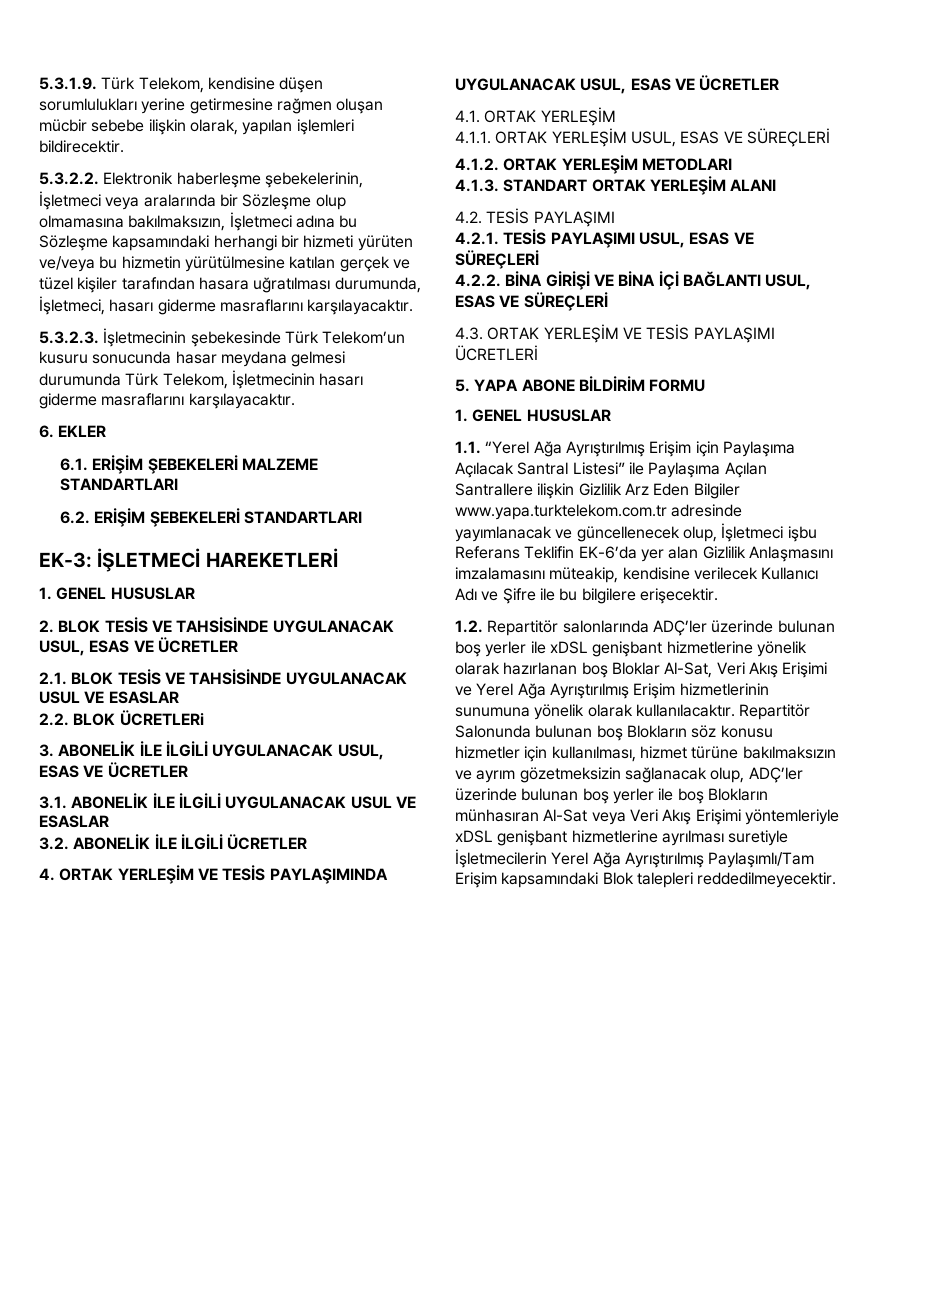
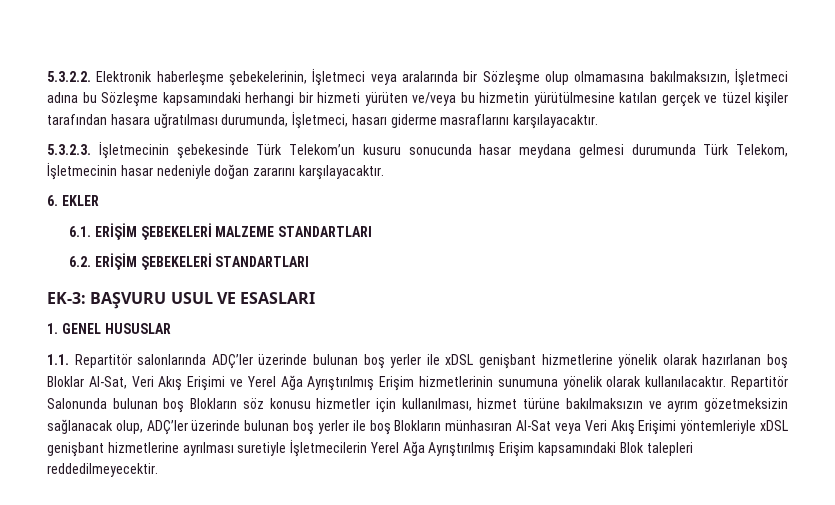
- 5.3.1.9. Türk Telekom, kendisine düşen sorumlulukları yerine getirmesine rağmen oluşan mücbir sebebe ilişkin olarak, yapılan işlemleri bildirecektir.
- 5.3.2.3. İşletmecinin şebekesinde Türk Telekom’un kusuru sonucunda hasar meydana gelmesi durumunda Türk Telekom, İşletmecinin hasarı giderme masraflarını karşılayacaktır.
+ 5.3.2.3. İşletmecinin şebekesinde Türk Telekom’un kusuru sonucunda hasar meydana gelmesi durumunda Türk Telekom, İşletmecinin hasar nedeniyle doğan zararını karşılayacaktır.
- EK-3: İŞLETMECİ HAREKETLERİ
+ EK-3: BAŞVURU USUL VE ESASLARI
  1. GENEL HUSUSLAR
- 2. BLOK TESİS VE TAHSİSİNDE UYGULANACAK USUL, ESAS VE ÜCRETLER
- 2.1. BLOK TESİS VE TAHSİSİNDE UYGULANACAK USUL VE ESASLAR
- 2.2. BLOK ÜCRETLERi
- 3. ABONELİK İLE İLGİLİ UYGULANACAK USUL, ESAS VE ÜCRETLER
- 3.1. ABONELİK İLE İLGİLİ UYGULANACAK USUL VE ESASLAR
- 3.2. ABONELİK İLE İLGİLİ ÜCRETLER
- 4. ORTAK YERLEŞİM VE TESİS PAYLAŞIMINDA UYGULANACAK USUL, ESAS VE ÜCRETLER
- 4.1. ORTAK YERLEŞİM
- 4.1.1. ORTAK YERLEŞİM USUL, ESAS VE SÜREÇLERİ
- 4.1.2. ORTAK YERLEŞİM METODLARI
- 4.1.3. STANDART ORTAK YERLEŞİM ALANI
- 4.2. TESİS PAYLAŞIMI
- 4.2.1. TESİS PAYLAŞIMI USUL, ESAS VE SÜREÇLERİ
- 4.2.2. BİNA GİRİŞİ VE BİNA İÇİ BAĞLANTI USUL, ESAS VE SÜREÇLERİ
- 4.3. ORTAK YERLEŞİM VE TESİS PAYLAŞIMI ÜCRETLERİ
- 5. YAPA ABONE BİLDİRİM FORMU
- 1. GENEL HUSUSLAR
- 1.1. “Yerel Ağa Ayrıştırılmış Erişim için Paylaşıma Açılacak Santral Listesi” ile Paylaşıma Açılan Santrallere ilişkin Gizlilik Arz Eden Bilgiler www.yapa.turktelekom.com.tr adresinde yayımlanacak ve güncellenecek olup, İşletmeci işbu Referans Teklifin EK-6’da yer alan Gizlilik Anlaşmasını imzalamasını müteakip, kendisine verilecek Kullanıcı Adı ve Şifre ile bu bilgilere erişecektir.
- 1.2. Repartitör salonlarında ADÇ’ler üzerinde bulunan boş yerler ile xDSL genişbant hizmetlerine yönelik olarak hazırlanan boş Bloklar Al-Sat, Veri Akış Erişimi ve Yerel Ağa Ayrıştırılmış Erişim hizmetlerinin sunumuna yönelik olarak kullanılacaktır.
+ 1.1. Repartitör salonlarında ADÇ’ler üzerinde bulunan boş yerler ile xDSL genişbant hizmetlerine yönelik olarak hazırlanan boş Bloklar Al-Sat, Veri Akış Erişimi ve Yerel Ağa Ayrıştırılmış Erişim hizmetlerinin sunumuna yönelik olarak kullanılacaktır.
- Repartitör Salonunda bulunan boş Blokların söz konusu hizmetler için kullanılması, hizmet türüne bakılmaksızın ve ayrım gözetmeksizin sağlanacak olup, ADÇ’ler üzerinde bulunan boş yerler ile boş Blokların münhasıran Al-Sat veya Veri Akış Erişimi yöntemleriyle xDSL genişbant hizmetlerine ayrılması suretiyle İşletmecilerin Yerel Ağa Ayrıştırılmış Paylaşımlı/Tam Erişim kapsamındaki Blok talepleri reddedilmeyecektir.
+ Repartitör Salonunda bulunan boş Blokların söz konusu hizmetler için kullanılması, hizmet türüne bakılmaksızın ve ayrım gözetmeksizin sağlanacak olup, ADÇ’ler üzerinde bulunan boş yerler ile boş Blokların münhasıran Al-Sat veya Veri Akış Erişimi yöntemleriyle xDSL genişbant hizmetlerine ayrılması suretiyle İşletmecilerin Yerel Ağa Ayrıştırılmış Erişim kapsamındaki Blok talepleri reddedilmeyecektir.

